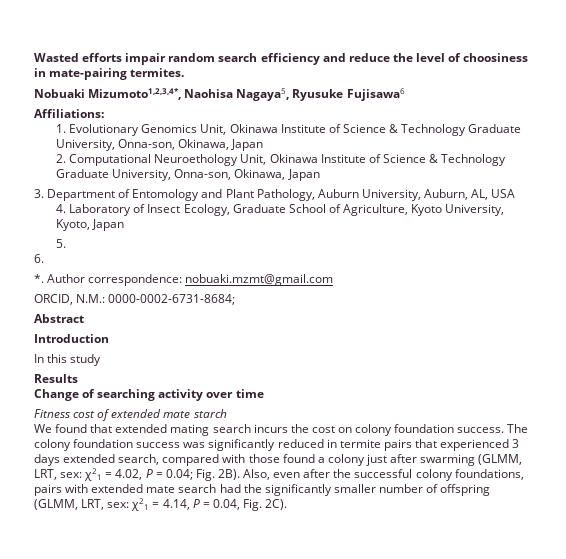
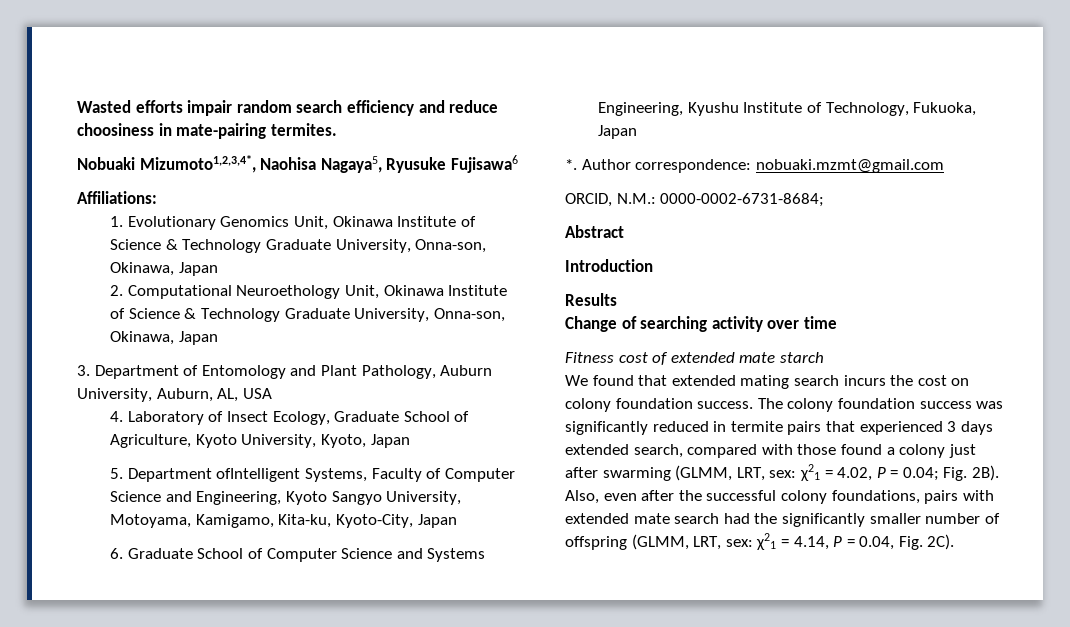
- Wasted efforts impair random search efficiency and reduce the level of choosiness in mate-pairing termites.
+ Wasted efforts impair random search efficiency and reduce choosiness in mate-pairing termites.
- 5.
- 6.
+ 5. Department ofIntelligent Systems, Faculty of Computer Science and Engineering, Kyoto Sangyo University, Motoyama, Kamigamo, Kita-ku, Kyoto-City, Japan
+ 6. Graduate School of Computer Science and Systems Engineering, Kyushu Institute of Technology, Fukuoka, Japan
- In this study

